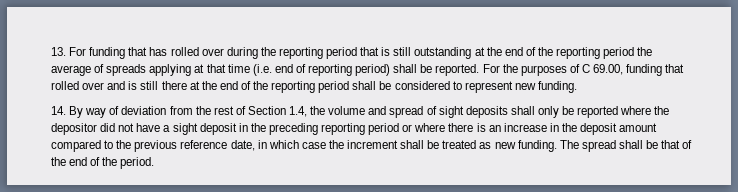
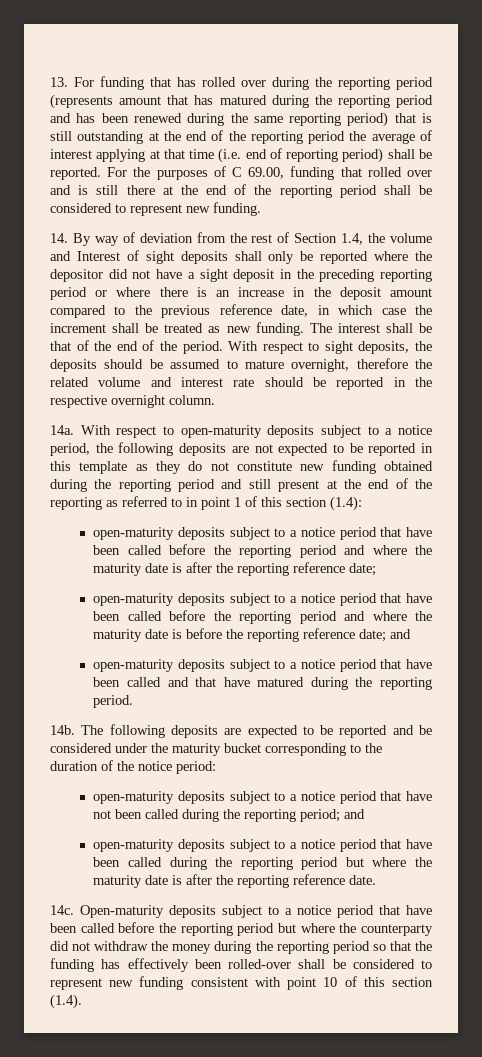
- 13. For funding that has rolled over during the reporting period that is still outstanding at the end of the reporting period the average of spreads applying at that time (i.e. end of reporting period) shall be reported.
+ 13. For funding that has rolled over during the reporting period (represents amount that has matured during the reporting period and has been renewed during the same reporting period) that is still outstanding at the end of the reporting period the average of interest applying at that time (i.e. end of reporting period) shall be reported.
- 14. By way of deviation from the rest of Section 1.4, the volume and spread of sight deposits shall only be reported where the depositor did not have a sight deposit in the preceding reporting period or where there is an increase in the deposit amount compared to the previous reference date, in which case the increment shall be treated as new funding.
+ 14. By way of deviation from the rest of Section 1.4, the volume and Interest of sight deposits shall only be reported where the depositor did not have a sight deposit in the preceding reporting period or where there is an increase in the deposit amount compared to the previous reference date, in which case the increment shall be treated as new funding.
- The spread shall be that of the end of the period.
+ The interest shall be that of the end of the period.
+ With respect to sight deposits, the deposits should be assumed to mature overnight, therefore the related volume and interest rate should be reported in the respective overnight column.
+ 14a. With respect to open-maturity deposits subject to a notice period, the following deposits are not expected to be reported in this template as they do not constitute new funding obtained during the reporting period and still present at the end of the reporting as referred to in point 1 of this section (1.4):
+ open-maturity deposits subject to a notice period that have been called before the reporting period and where the maturity date is after the reporting reference date;
+ open-maturity deposits subject to a notice period that have been called before the reporting period and where the maturity date is before the reporting reference date; and
+ open-maturity deposits subject to a notice period that have been called and that have matured during the reporting period.
+ 14b. The following deposits are expected to be reported and be considered under the maturity bucket corresponding to the duration of the notice period:
+ open-maturity deposits subject to a notice period that have not been called during the reporting period; and
+ open-maturity deposits subject to a notice period that have been called during the reporting period but where the maturity date is after the reporting reference date.
+ 14c. Open-maturity deposits subject to a notice period that have been called before the reporting period but where the counterparty did not withdraw the money during the reporting period so that the funding has effectively been rolled-over shall be considered to represent new funding consistent with point 10 of this section (1.4).

